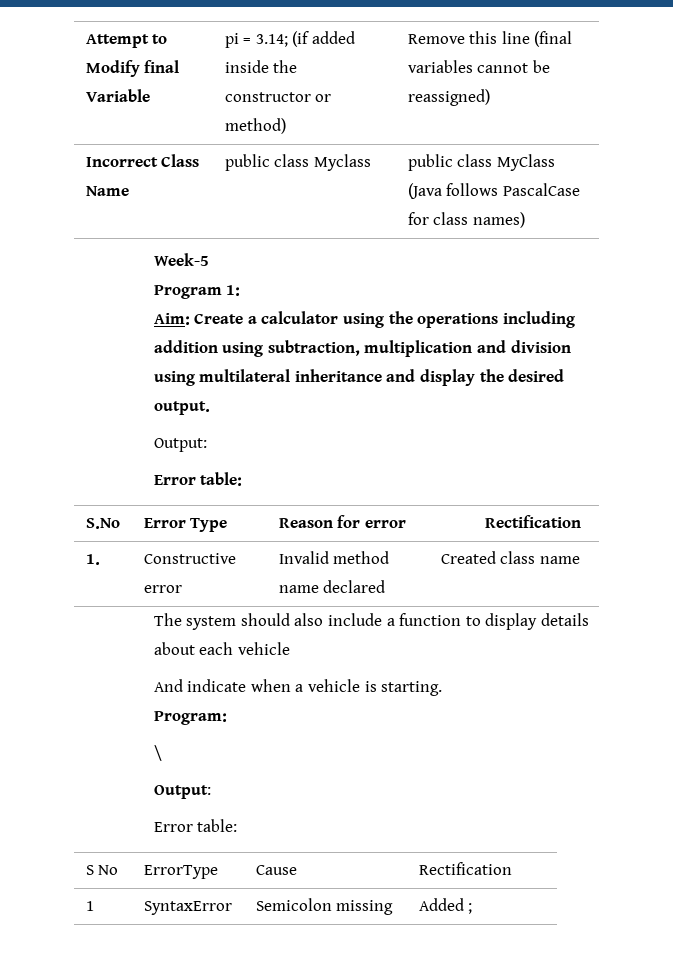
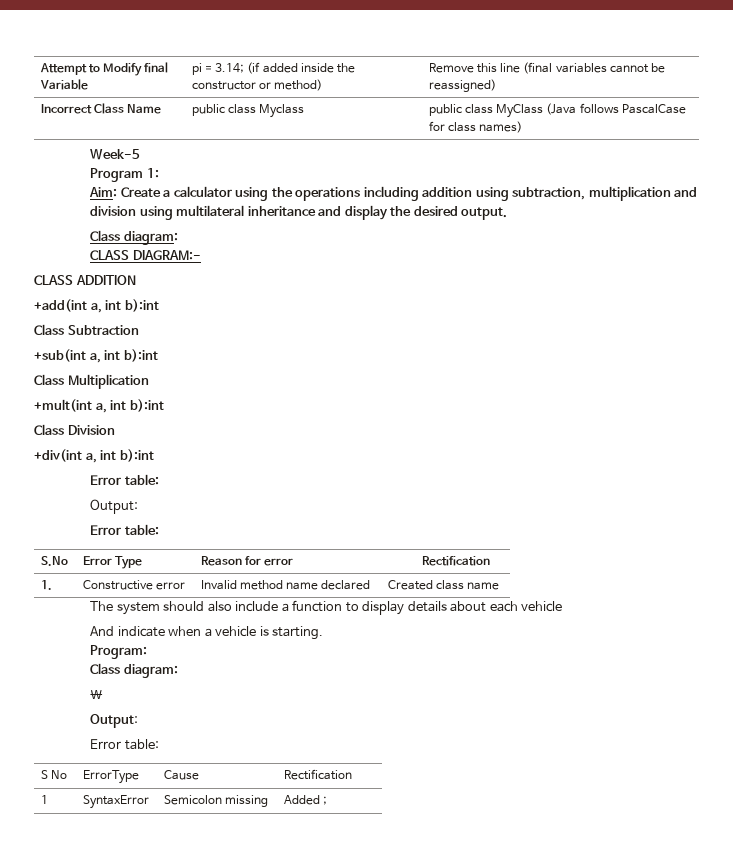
  Aim: Create a calculator using the operations including addition using subtraction, multiplication and division using multilateral inheritance and display the desired output.
+ Class diagram:
+ CLASS DIAGRAM:-
+ CLASS ADDITION
+ +add(int a, int b):int
+ Class Subtraction
+ +sub(int a, int b):int
+ Class Multiplication
+ +mult(int a, int b):int
+ Class Division
+ +div(int a, int b):int
+ Error table:
  Program:
+ Class diagram:

